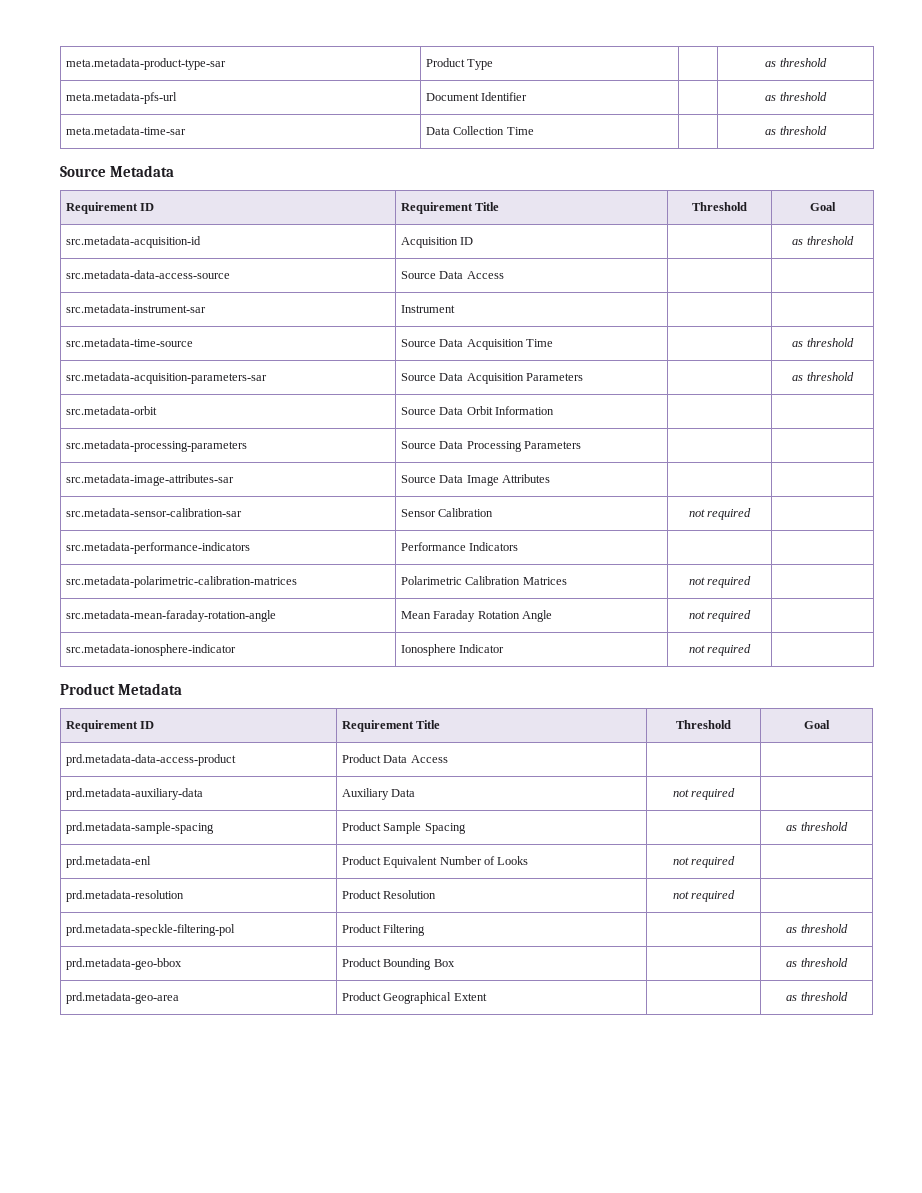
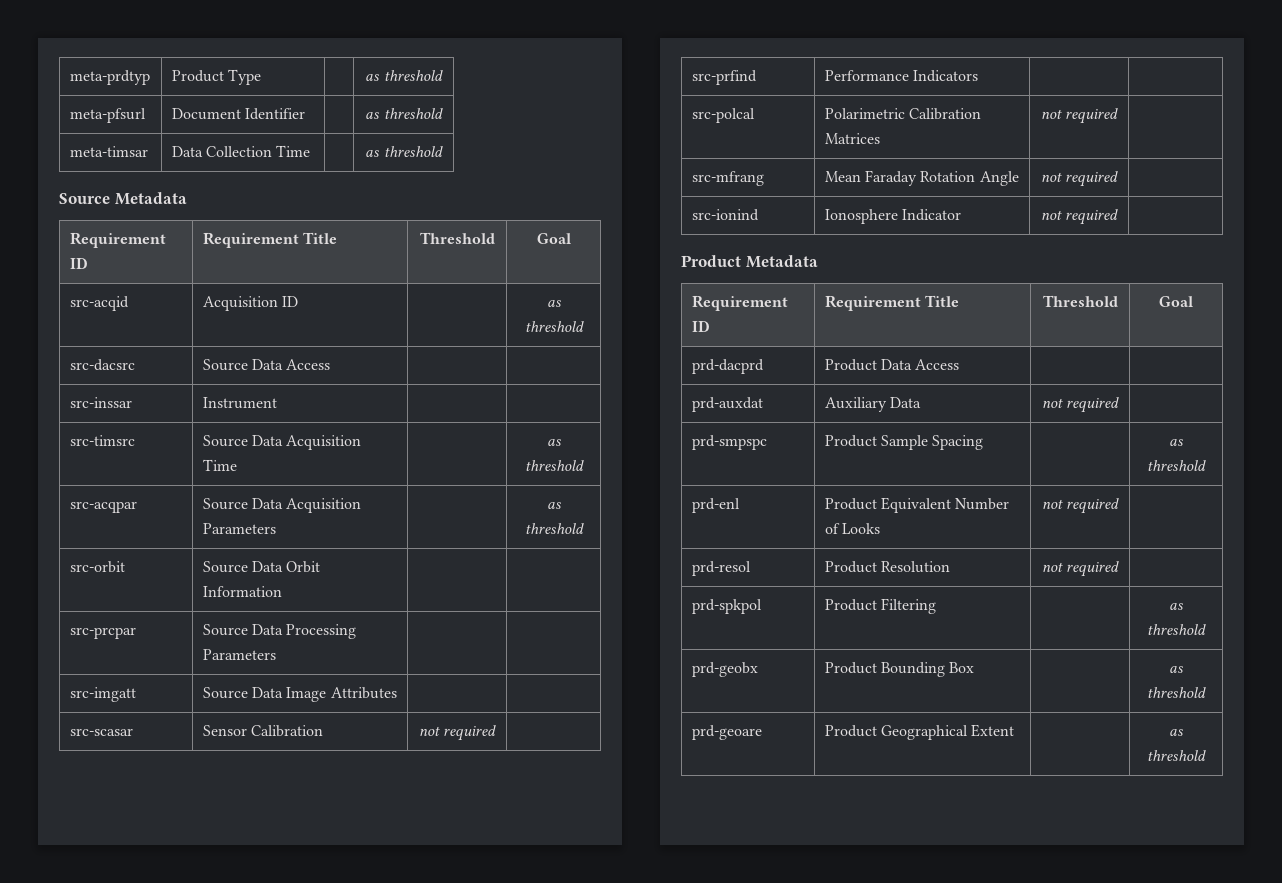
- meta.metadata-product-type-sar | Product Type | | as threshold
+ meta-prdtyp | Product Type | | as threshold
- meta.metadata-pfs-url | Document Identifier | | as threshold
+ meta-pfsurl | Document Identifier | | as threshold
- meta.metadata-time-sar | Data Collection Time | | as threshold
+ meta-timsar | Data Collection Time | | as threshold
- src.metadata-acquisition-id | Acquisition ID | | as threshold
+ src-acqid | Acquisition ID | | as threshold
- src.metadata-data-access-source | Source Data Access | |
+ src-dacsrc | Source Data Access | |
- src.metadata-instrument-sar | Instrument | |
+ src-inssar | Instrument | |
- src.metadata-time-source | Source Data Acquisition Time | | as threshold
+ src-timsrc | Source Data Acquisition Time | | as threshold
- src.metadata-acquisition-parameters-sar | Source Data Acquisition Parameters | | as threshold
+ src-acqpar | Source Data Acquisition Parameters | | as threshold
- src.metadata-orbit | Source Data Orbit Information | |
+ src-orbit | Source Data Orbit Information | |
- src.metadata-processing-parameters | Source Data Processing Parameters | |
+ src-prcpar | Source Data Processing Parameters | |
- src.metadata-image-attributes-sar | Source Data Image Attributes | |
+ src-imgatt | Source Data Image Attributes | |
- src.metadata-sensor-calibration-sar | Sensor Calibration | not required |
+ src-scasar | Sensor Calibration | not required |
- src.metadata-performance-indicators | Performance Indicators | |
+ src-prfind | Performance Indicators | |
- src.metadata-polarimetric-calibration-matrices | Polarimetric Calibration Matrices | not required |
+ src-polcal | Polarimetric Calibration Matrices | not required |
- src.metadata-mean-faraday-rotation-angle | Mean Faraday Rotation Angle | not required |
+ src-mfrang | Mean Faraday Rotation Angle | not required |
- src.metadata-ionosphere-indicator | Ionosphere Indicator | not required |
+ src-ionind | Ionosphere Indicator | not required |
- prd.metadata-data-access-product | Product Data Access | |
+ prd-dacprd | Product Data Access | |
- prd.metadata-auxiliary-data | Auxiliary Data | not required |
+ prd-auxdat | Auxiliary Data | not required |
- prd.metadata-sample-spacing | Product Sample Spacing | | as threshold
+ prd-smpspc | Product Sample Spacing | | as threshold
- prd.metadata-enl | Product Equivalent Number of Looks | not required |
+ prd-enl | Product Equivalent Number of Looks | not required |
- prd.metadata-resolution | Product Resolution | not required |
+ prd-resol | Product Resolution | not required |
- prd.metadata-speckle-filtering-pol | Product Filtering | | as threshold
+ prd-spkpol | Product Filtering | | as threshold
- prd.metadata-geo-bbox | Product Bounding Box | | as threshold
+ prd-geobx | Product Bounding Box | | as threshold
- prd.metadata-geo-area | Product Geographical Extent | | as threshold
+ prd-geoare | Product Geographical Extent | | as threshold

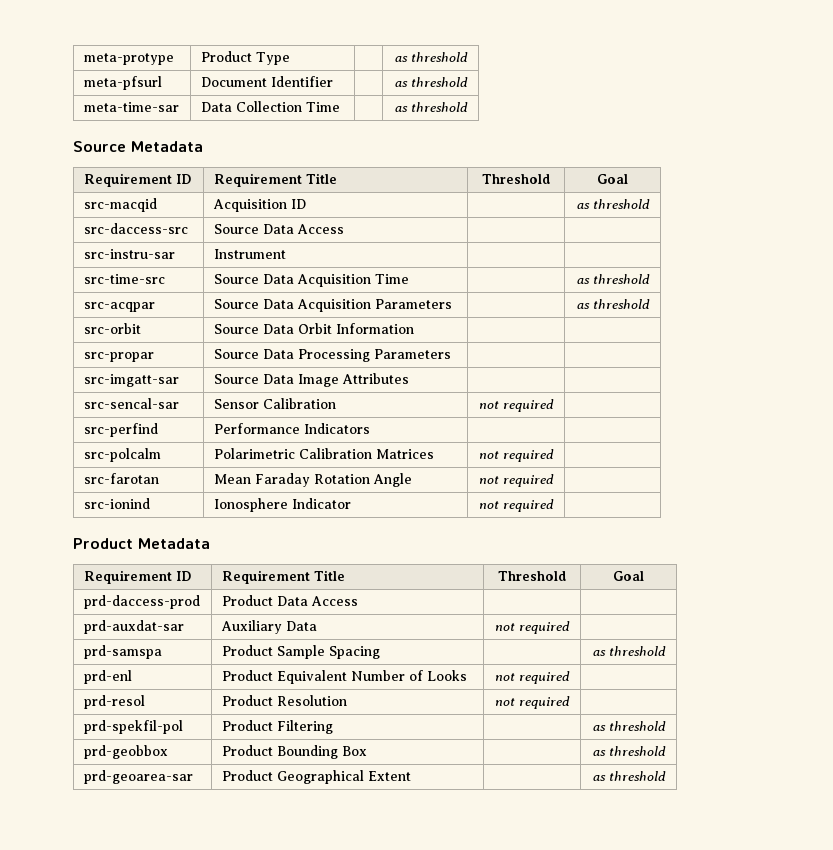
- meta-prdtyp | Product Type | | as threshold
+ meta-protype | Product Type | | as threshold
- meta-timsar | Data Collection Time | | as threshold
+ meta-time-sar | Data Collection Time | | as threshold
- src-acqid | Acquisition ID | | as threshold
+ src-macqid | Acquisition ID | | as threshold
- src-dacsrc | Source Data Access | |
+ src-daccess-src | Source Data Access | |
- src-inssar | Instrument | |
+ src-instru-sar | Instrument | |
- src-timsrc | Source Data Acquisition Time | | as threshold
+ src-time-src | Source Data Acquisition Time | | as threshold
- src-prcpar | Source Data Processing Parameters | |
+ src-propar | Source Data Processing Parameters | |
- src-imgatt | Source Data Image Attributes | |
+ src-imgatt-sar | Source Data Image Attributes | |
- src-scasar | Sensor Calibration | not required |
+ src-sencal-sar | Sensor Calibration | not required |
- src-prfind | Performance Indicators | |
+ src-perfind | Performance Indicators | |
- src-polcal | Polarimetric Calibration Matrices | not required |
+ src-polcalm | Polarimetric Calibration Matrices | not required |
- src-mfrang | Mean Faraday Rotation Angle | not required |
+ src-farotan | Mean Faraday Rotation Angle | not required |
- prd-dacprd | Product Data Access | |
+ prd-daccess-prod | Product Data Access | |
- prd-auxdat | Auxiliary Data | not required |
+ prd-auxdat-sar | Auxiliary Data | not required |
- prd-smpspc | Product Sample Spacing | | as threshold
+ prd-samspa | Product Sample Spacing | | as threshold
- prd-spkpol | Product Filtering | | as threshold
+ prd-spekfil-pol | Product Filtering | | as threshold
- prd-geobx | Product Bounding Box | | as threshold
+ prd-geobbox | Product Bounding Box | | as threshold
- prd-geoare | Product Geographical Extent | | as threshold
+ prd-geoarea-sar | Product Geographical Extent | | as threshold

